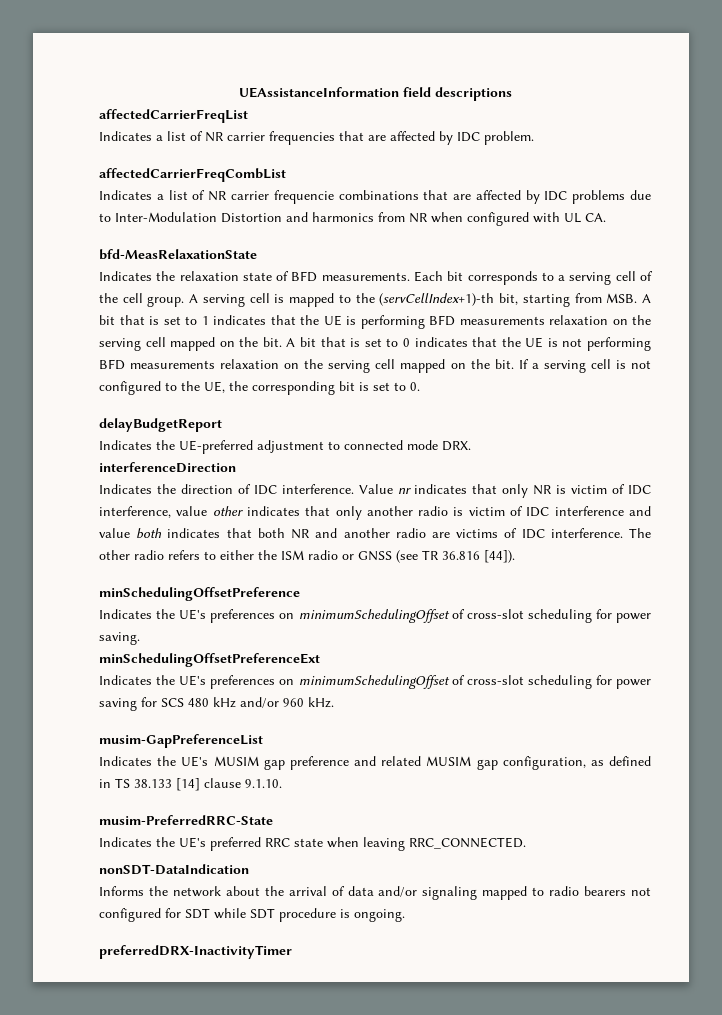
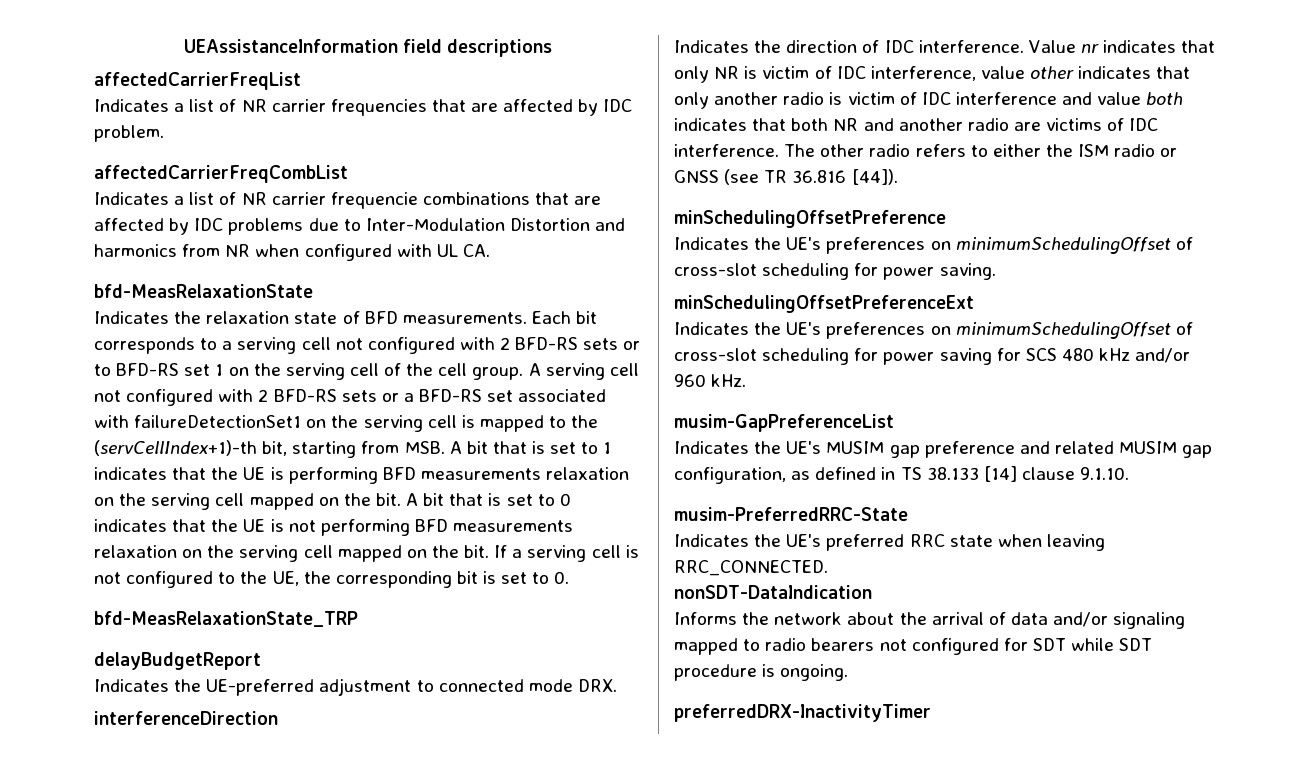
- Each bit corresponds to a serving cell of the cell group.
+ Each bit corresponds to a serving cell not configured with 2 BFD-RS sets or to BFD-RS set 1 on the serving cell of the cell group.
- A serving cell is mapped to the (servCellIndex+1)-th bit, starting from MSB. A bit that is set to 1 indicates that the UE is performing BFD measurements relaxation on the serving cell mapped on the bit.
+ A serving cell not configured with 2 BFD-RS sets or a BFD-RS set associated with failureDetectionSet1 on the serving cell is mapped to the (servCellIndex+1)-th bit, starting from MSB. A bit that is set to 1 indicates that the UE is performing BFD measurements relaxation on the serving cell mapped on the bit.
+ bfd-MeasRelaxationState_TRP

